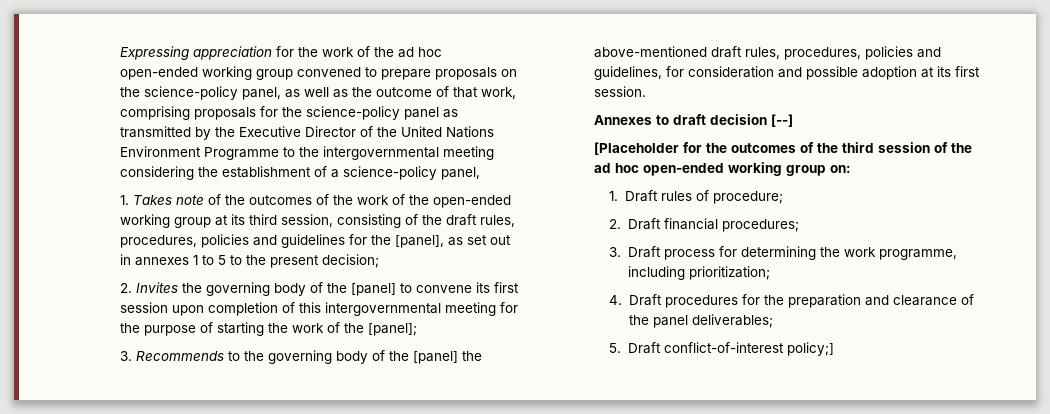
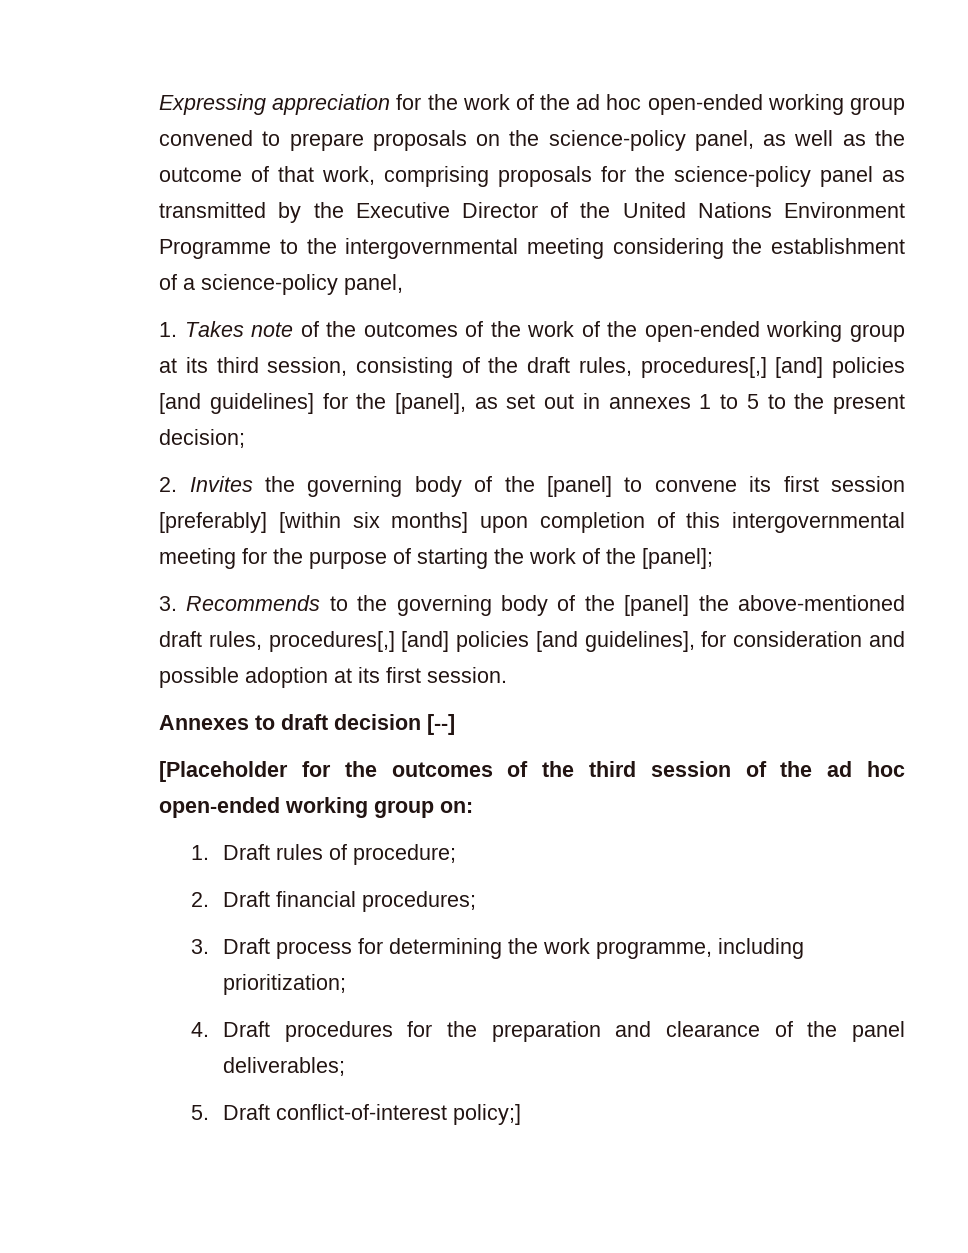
- 1. Takes note of the outcomes of the work of the open-ended working group at its third session, consisting of the draft rules, procedures, policies and guidelines for the [panel], as set out in annexes 1 to 5 to the present decision;
+ 1. Takes note of the outcomes of the work of the open-ended working group at its third session, consisting of the draft rules, procedures[,] [and] policies [and guidelines] for the [panel], as set out in annexes 1 to 5 to the present decision;
- 2. Invites the governing body of the [panel] to convene its first session upon completion of this intergovernmental meeting for the purpose of starting the work of the [panel];
+ 2. Invites the governing body of the [panel] to convene its first session [preferably] [within six months] upon completion of this intergovernmental meeting for the purpose of starting the work of the [panel];
- 3. Recommends to the governing body of the [panel] the above-mentioned draft rules, procedures, policies and guidelines, for consideration and possible adoption at its first session.
+ 3. Recommends to the governing body of the [panel] the above-mentioned draft rules, procedures[,] [and] policies [and guidelines], for consideration and possible adoption at its first session.

